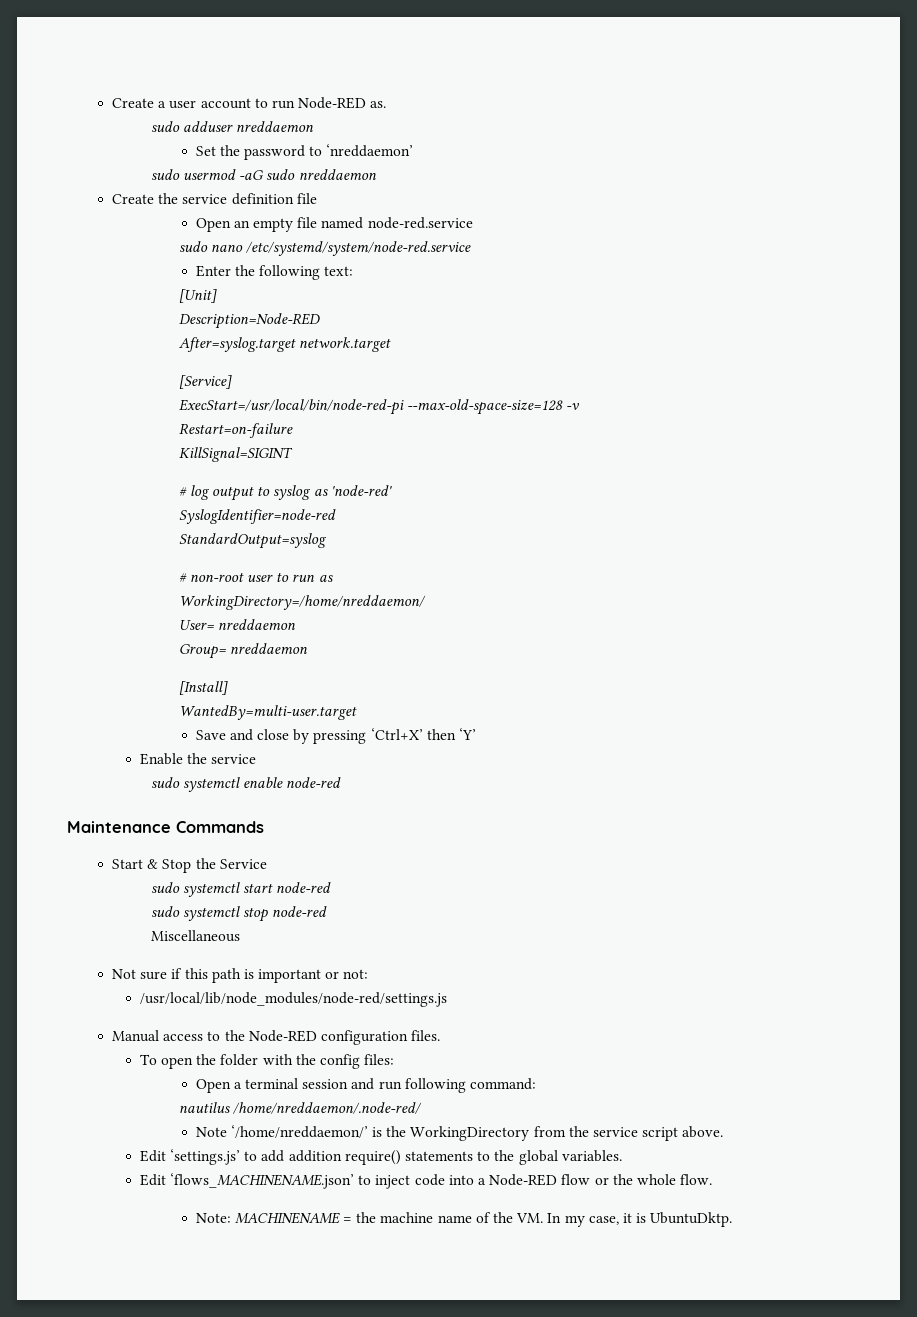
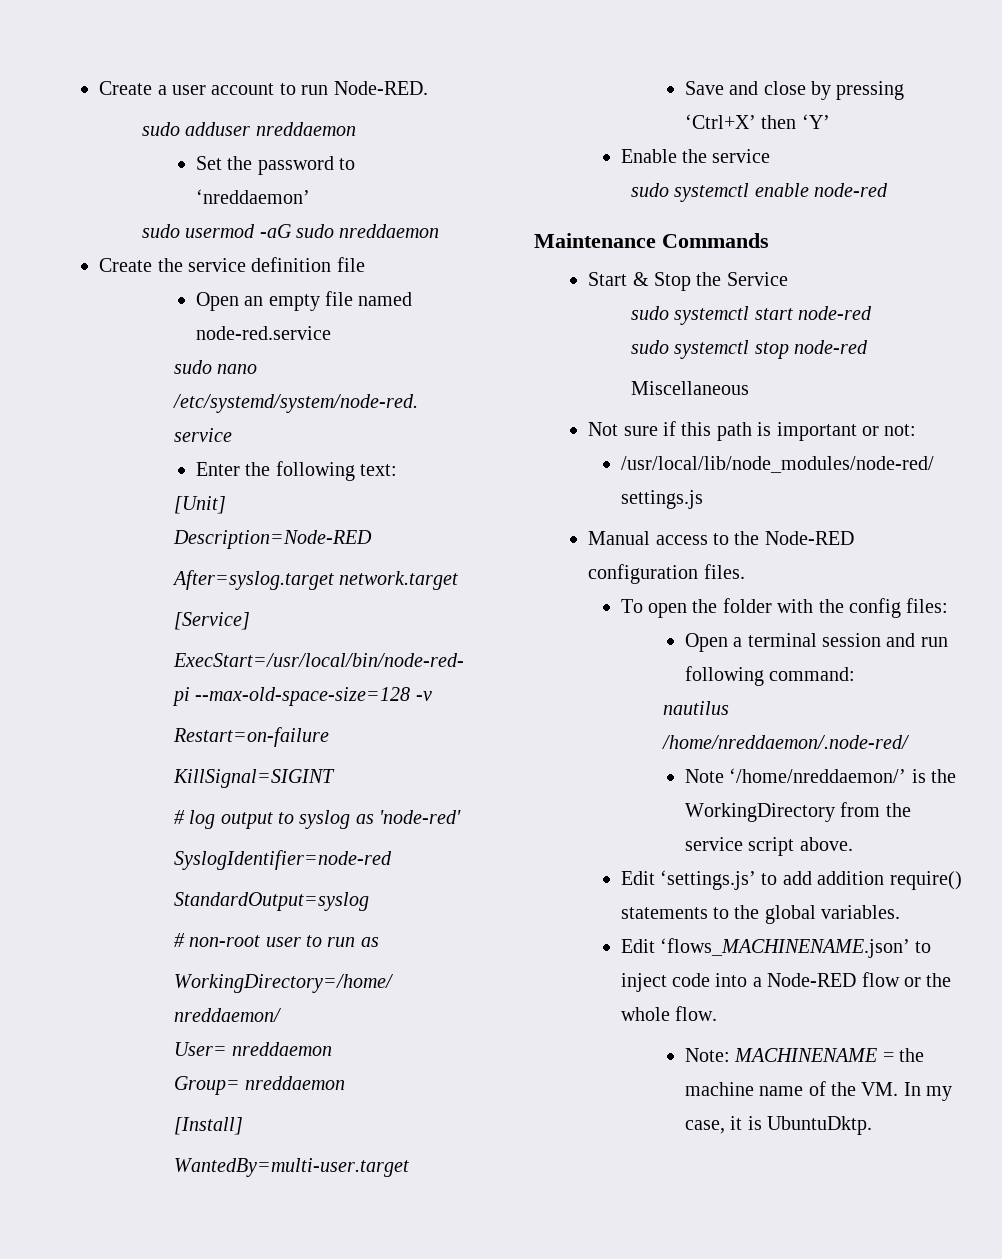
- Create a user account to run Node-RED as.
+ Create a user account to run Node-RED.

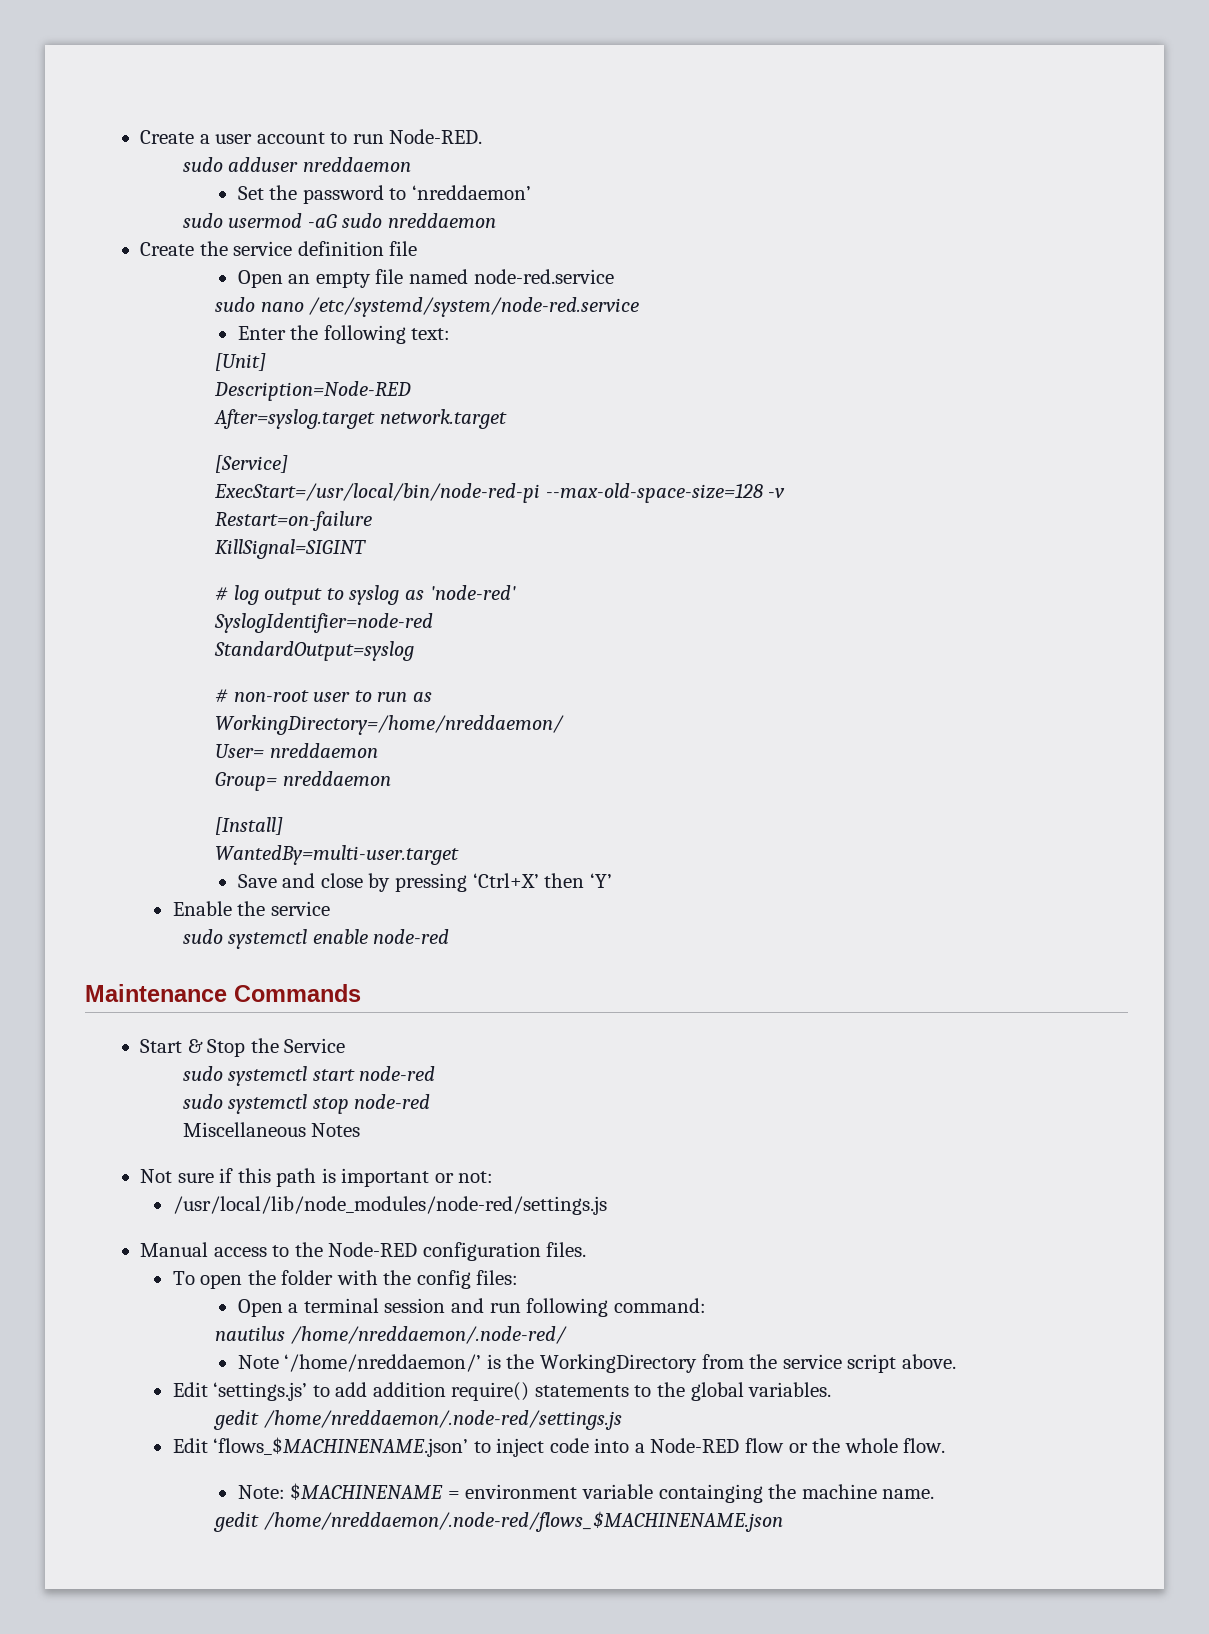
- Miscellaneous
+ Miscellaneous Notes
- Edit ‘flows_MACHINENAME.json’ to inject code into a Node-RED flow or the whole flow.
+ gedit /home/nreddaemon/.node-red/settings.js
+ Edit ‘flows_$MACHINENAME.json’ to inject code into a Node-RED flow or the whole flow.
- Note: MACHINENAME = the machine name of the VM. In my case, it is UbuntuDktp.
+ Note: $MACHINENAME = environment variable containging the machine name.
+ gedit /home/nreddaemon/.node-red/flows_$MACHINENAME.json

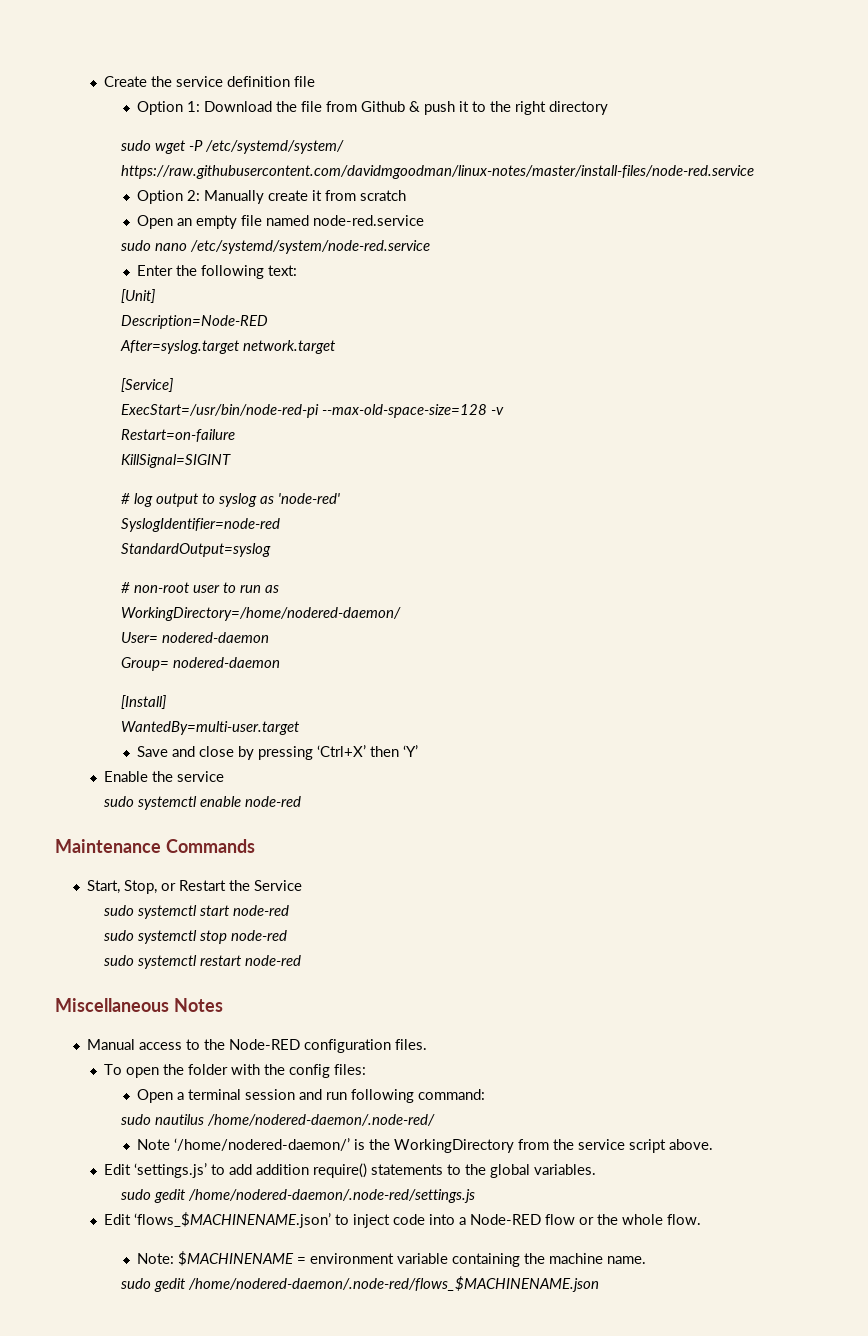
- Create a user account to run Node-RED.
- sudo adduser nreddaemon
- Set the password to ‘nreddaemon’
- sudo usermod -aG sudo nreddaemon
  Create the service definition file
+ Option 1: Download the file from Github & push it to the right directory
+ sudo wget -P /etc/systemd/system/ https://raw.githubusercontent.com/davidmgoodman/linux-notes/master/install-files/node-red.service
+ Option 2: Manually create it from scratch
- ExecStart=/usr/local/bin/node-red-pi --max-old-space-size=128 -v
+ ExecStart=/usr/bin/node-red-pi --max-old-space-size=128 -v
- WorkingDirectory=/home/nreddaemon/
+ WorkingDirectory=/home/nodered-daemon/
- User= nreddaemon
+ User= nodered-daemon
- Group= nreddaemon
+ Group= nodered-daemon
- Start & Stop the Service
+ Start, Stop, or Restart the Service
+ sudo systemctl restart node-red
  Miscellaneous Notes
- Not sure if this path is important or not:
- /usr/local/lib/node_modules/node-red/settings.js
- nautilus /home/nreddaemon/.node-red/
+ sudo nautilus /home/nodered-daemon/.node-red/
- Note ‘/home/nreddaemon/’ is the WorkingDirectory from the service script above.
+ Note ‘/home/nodered-daemon/’ is the WorkingDirectory from the service script above.
- gedit /home/nreddaemon/.node-red/settings.js
+ sudo gedit /home/nodered-daemon/.node-red/settings.js
- Note: $MACHINENAME = environment variable containging the machine name.
+ Note: $MACHINENAME = environment variable containing the machine name.
- gedit /home/nreddaemon/.node-red/flows_$MACHINENAME.json
+ sudo gedit /home/nodered-daemon/.node-red/flows_$MACHINENAME.json

